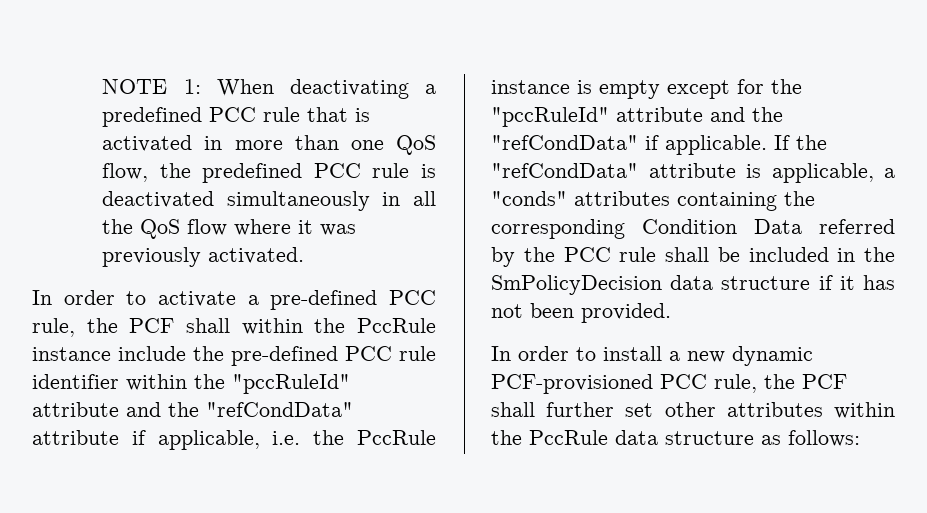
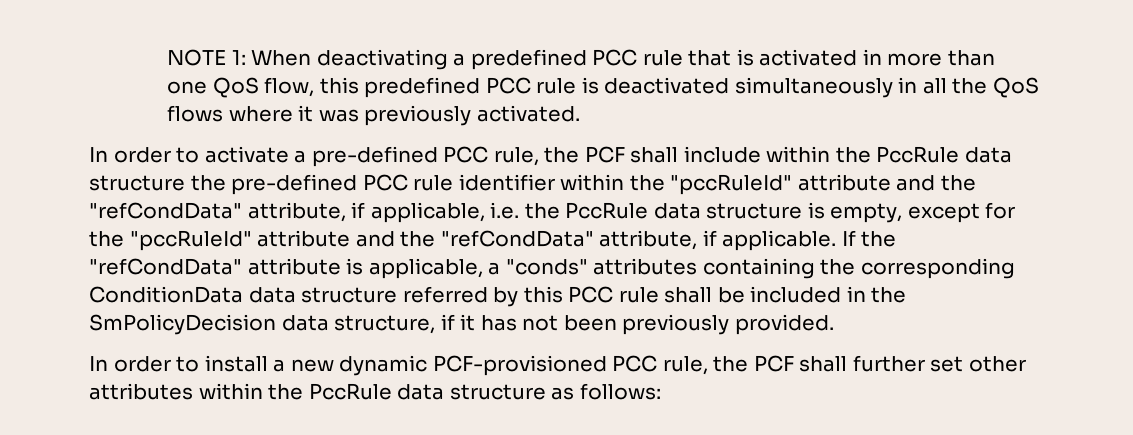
- NOTE 1: When deactivating a predefined PCC rule that is activated in more than one QoS flow, the predefined PCC rule is deactivated simultaneously in all the QoS flow where it was previously activated.
+ NOTE 1: When deactivating a predefined PCC rule that is activated in more than one QoS flow, this predefined PCC rule is deactivated simultaneously in all the QoS flows where it was previously activated.
- In order to activate a pre-defined PCC rule, the PCF shall within the PccRule instance include the pre-defined PCC rule identifier within the "pccRuleId" attribute and the "refCondData" attribute if applicable, i.e. the PccRule instance is empty except for the "pccRuleId" attribute and the "refCondData" if applicable.
+ In order to activate a pre-defined PCC rule, the PCF shall include within the PccRule data structure the pre-defined PCC rule identifier within the "pccRuleId" attribute and the "refCondData" attribute, if applicable, i.e. the PccRule data structure is empty, except for the "pccRuleId" attribute and the "refCondData" attribute, if applicable.
- If the "refCondData" attribute is applicable, a "conds" attributes containing the corresponding Condition Data referred by the PCC rule shall be included in the SmPolicyDecision data structure if it has not been provided.
+ If the "refCondData" attribute is applicable, a "conds" attributes containing the corresponding ConditionData data structure referred by this PCC rule shall be included in the SmPolicyDecision data structure, if it has not been previously provided.

